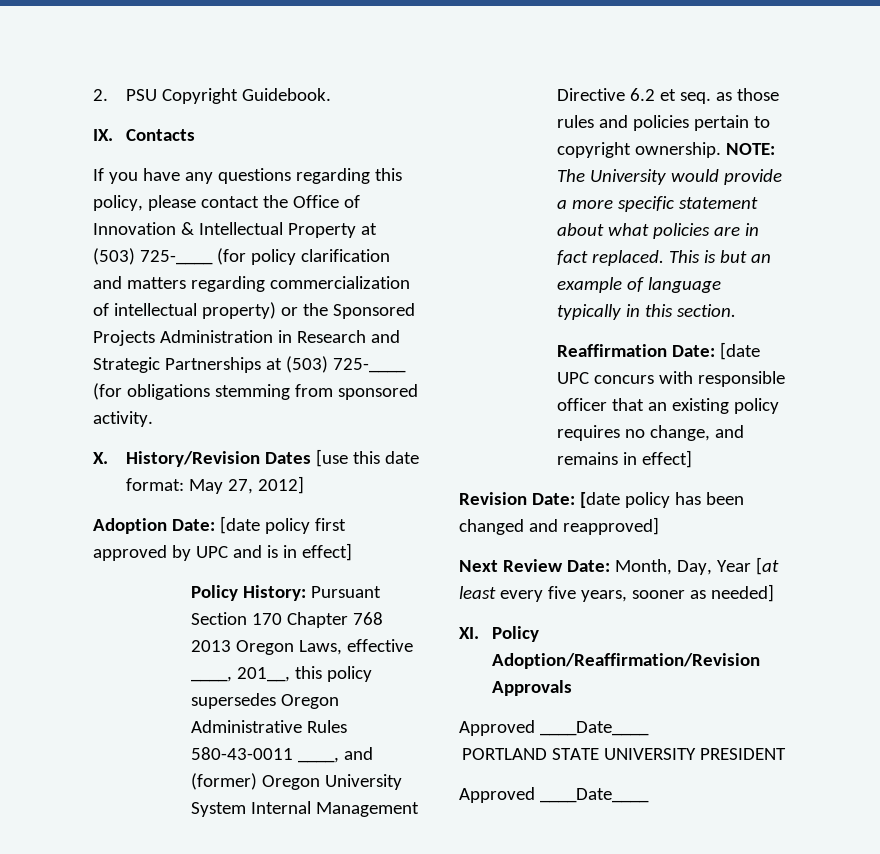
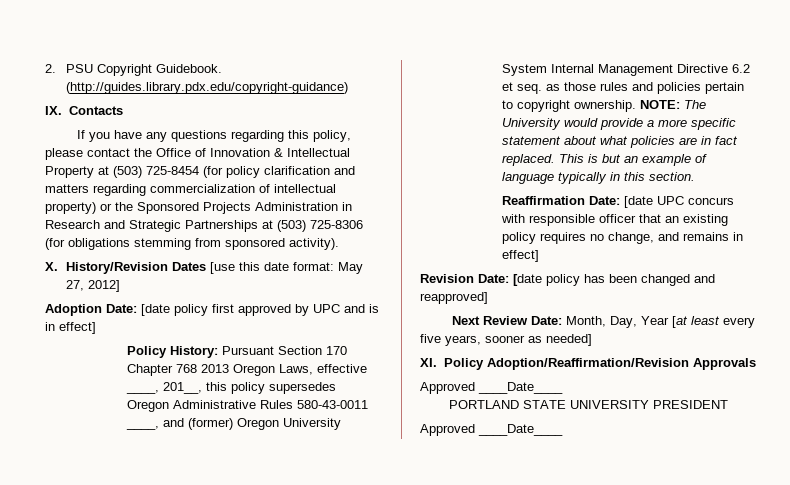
+ (http://guides.library.pdx.edu/copyright-guidance)
- If you have any questions regarding this policy, please contact the Office of Innovation & Intellectual Property at (503) 725-____ (for policy clarification and matters regarding commercialization of intellectual property) or the Sponsored Projects Administration in Research and Strategic Partnerships at (503) 725-____ (for obligations stemming from sponsored activity.
+ If you have any questions regarding this policy, please contact the Office of Innovation & Intellectual Property at (503) 725-8454 (for policy clarification and matters regarding commercialization of intellectual property) or the Sponsored Projects Administration in Research and Strategic Partnerships at (503) 725-8306 (for obligations stemming from sponsored activity).

